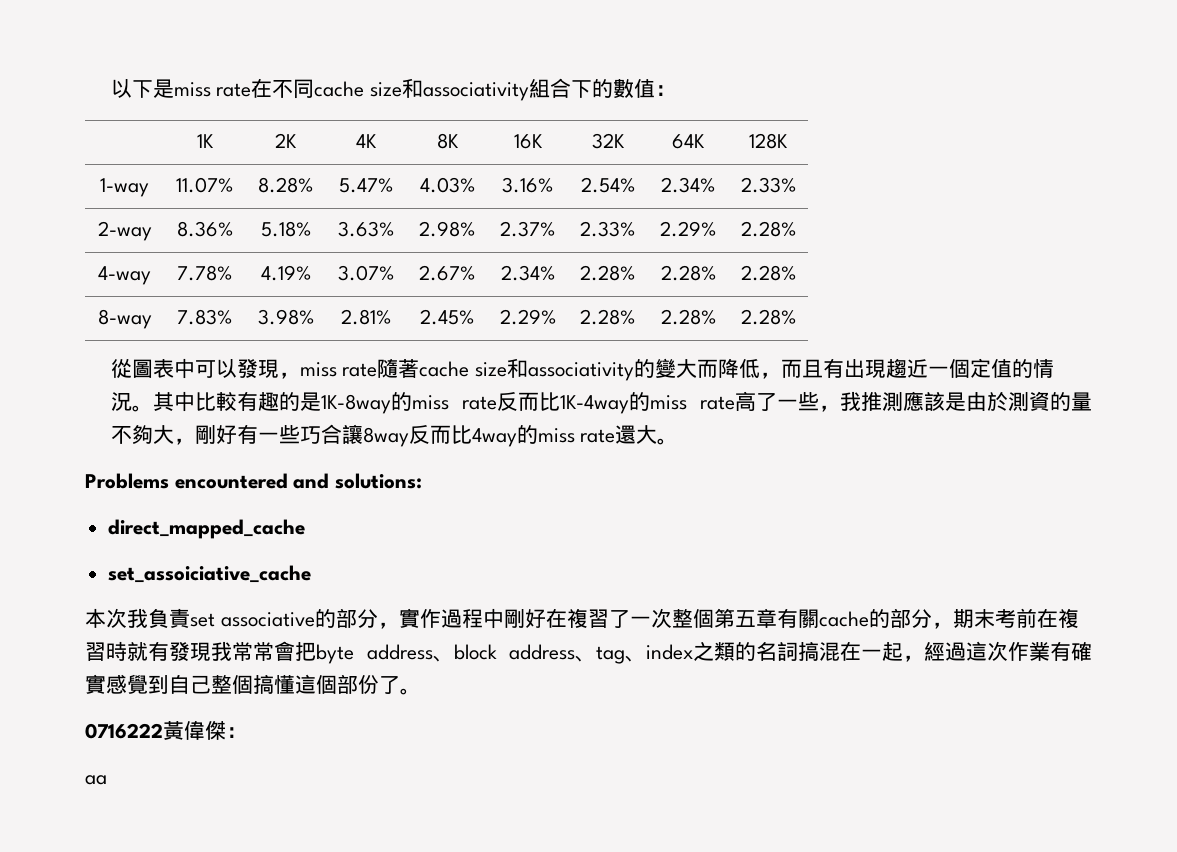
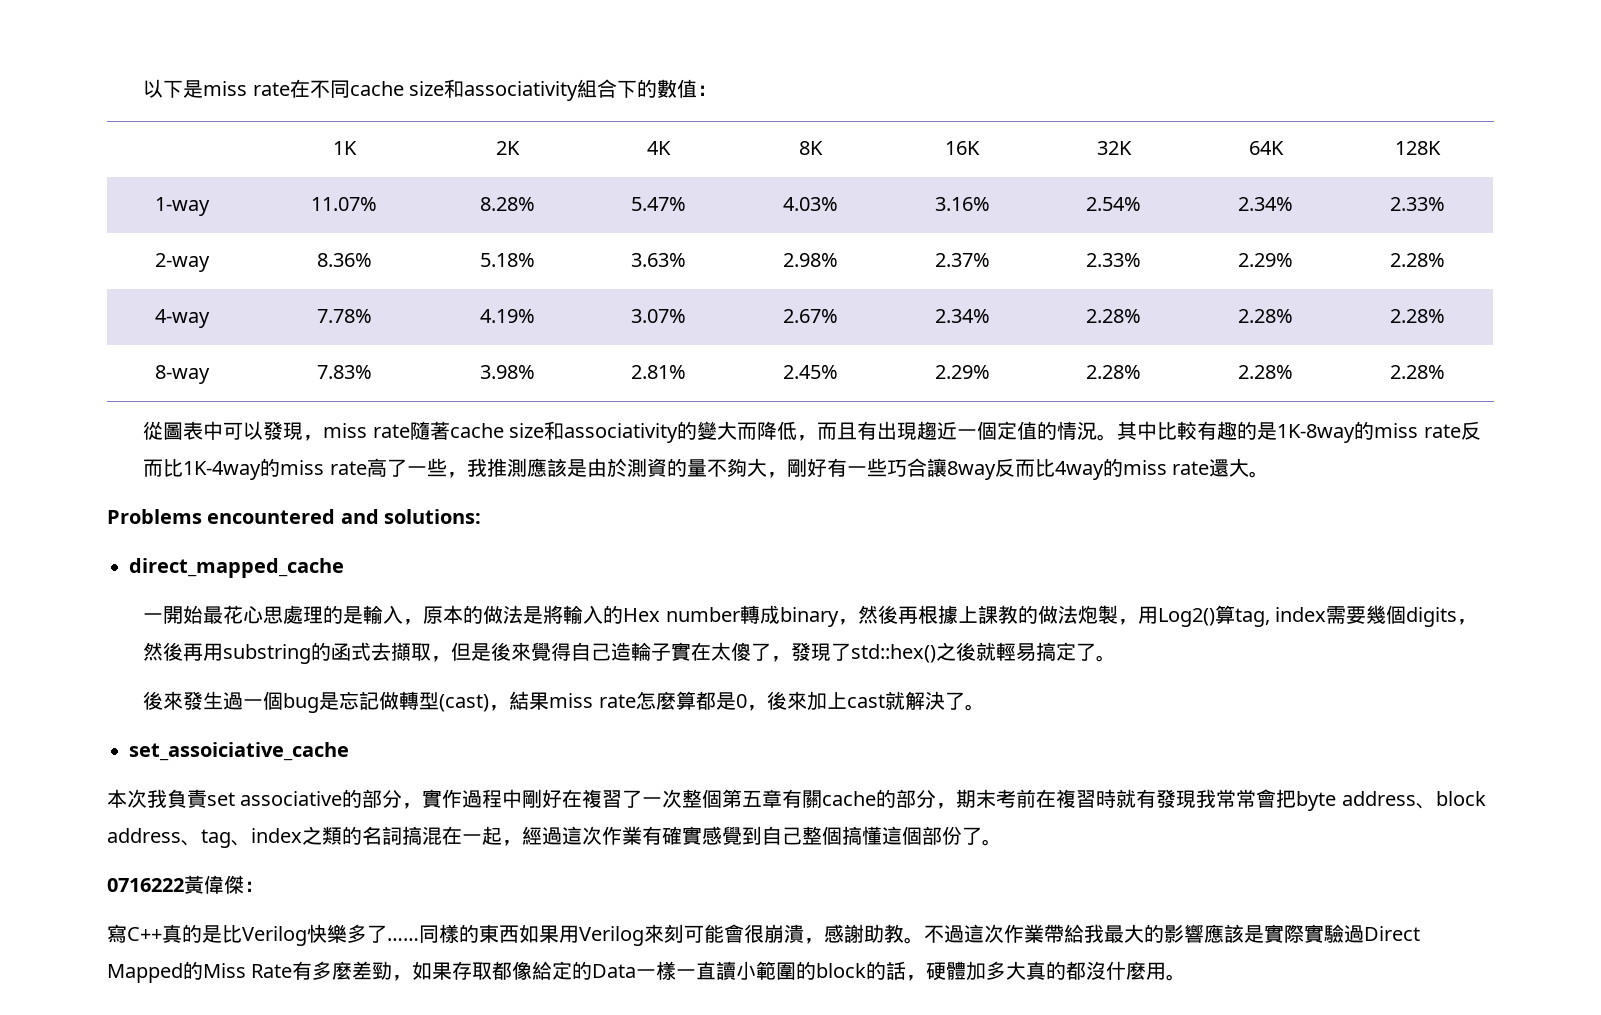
+ 一開始最花心思處理的是輸入，原本的做法是將輸入的Hex number轉成binary，然後再根據上課教的做法炮製，用Log2()算tag, index需要幾個digits，然後再用substring的函式去擷取，但是後來覺得自己造輪子實在太傻了，發現了std::hex()之後就輕易搞定了。
+ 後來發生過一個bug是忘記做轉型(cast)，結果miss rate怎麼算都是0，後來加上cast就解決了。
- aa
+ 寫C++真的是比Verilog快樂多了……同樣的東西如果用Verilog來刻可能會很崩潰，感謝助教。不過這次作業帶給我最大的影響應該是實際實驗過Direct Mapped的Miss Rate有多麼差勁，如果存取都像給定的Data一樣一直讀小範圍的block的話，硬體加多大真的都沒什麼用。

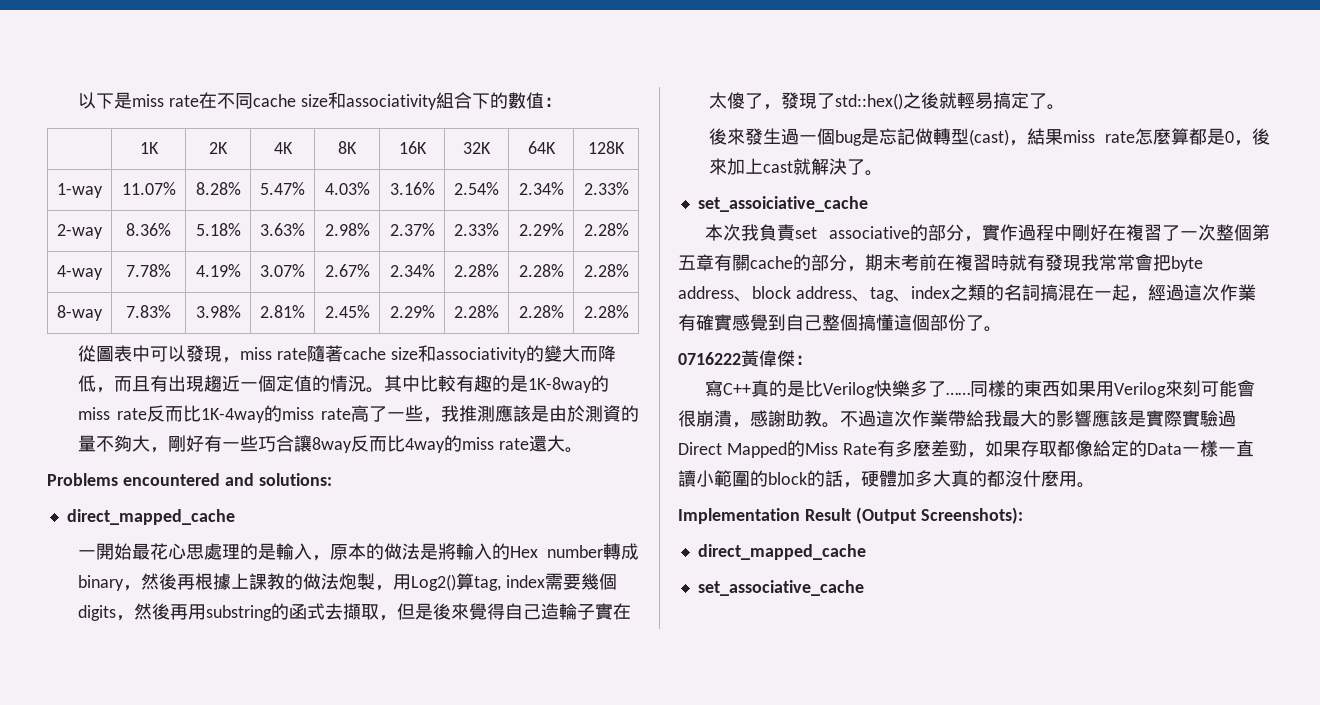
+ Implementation Result (Output Screenshots):
+ direct_mapped_cache
+ set_associative_cache

